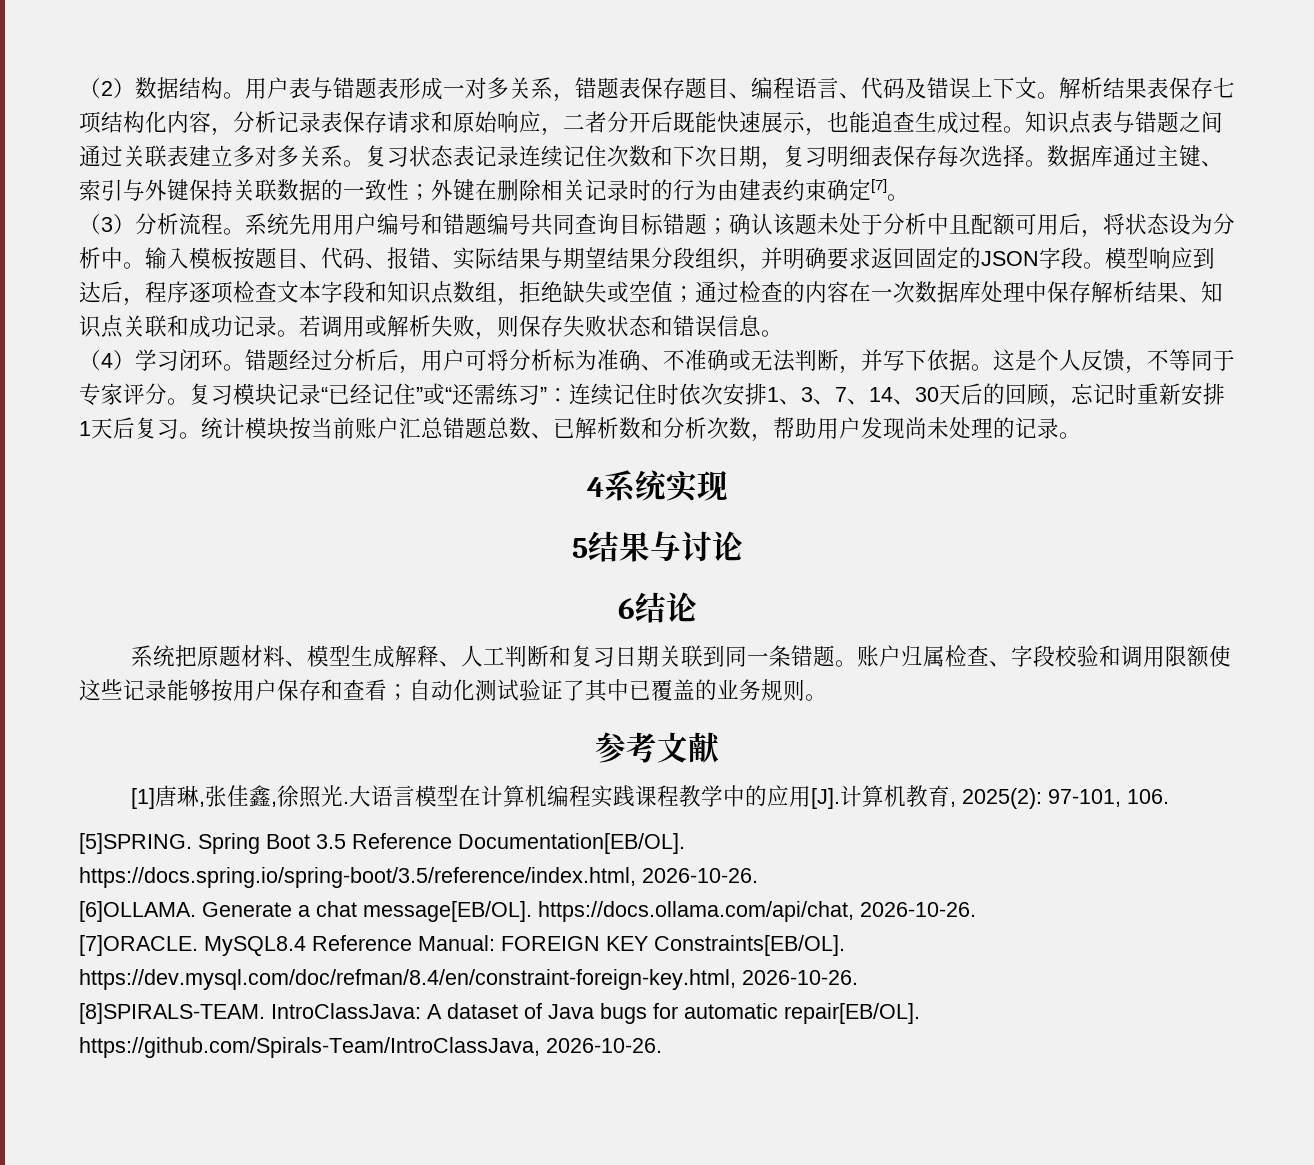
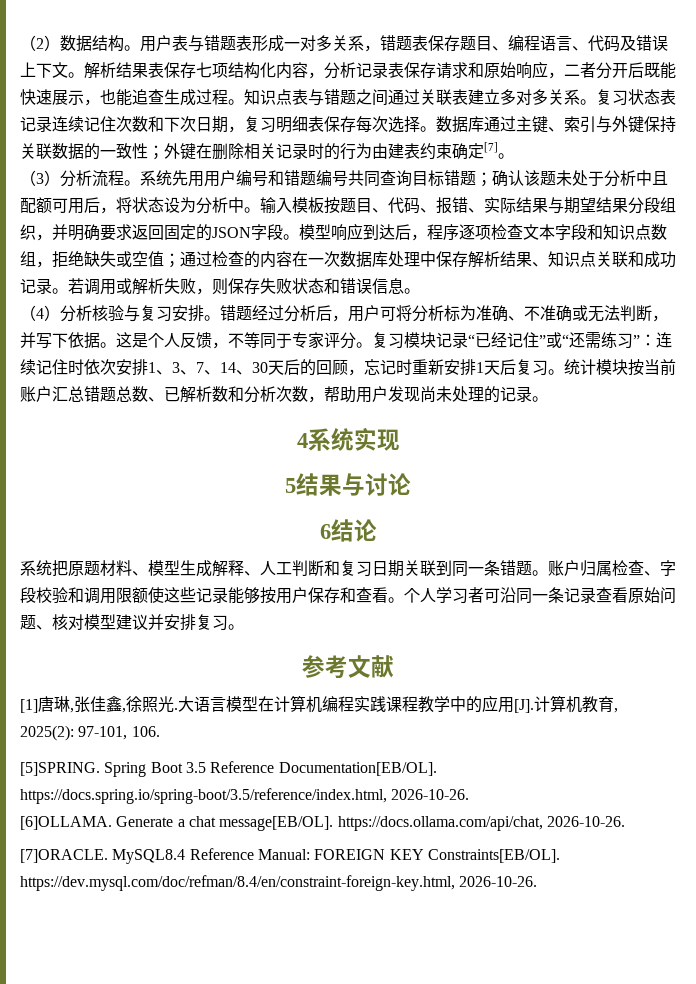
- （4）学习闭环。
+ （4）分析核验与复习安排。
- 账户归属检查、字段校验和调用限额使这些记录能够按用户保存和查看；自动化测试验证了其中已覆盖的业务规则。
+ 账户归属检查、字段校验和调用限额使这些记录能够按用户保存和查看。个人学习者可沿同一条记录查看原始问题、核对模型建议并安排复习。
- [8]SPIRALS-TEAM. IntroClassJava: A dataset of Java bugs for automatic repair[EB/OL]. https://github.com/Spirals-Team/IntroClassJava, 2026-10-26.

